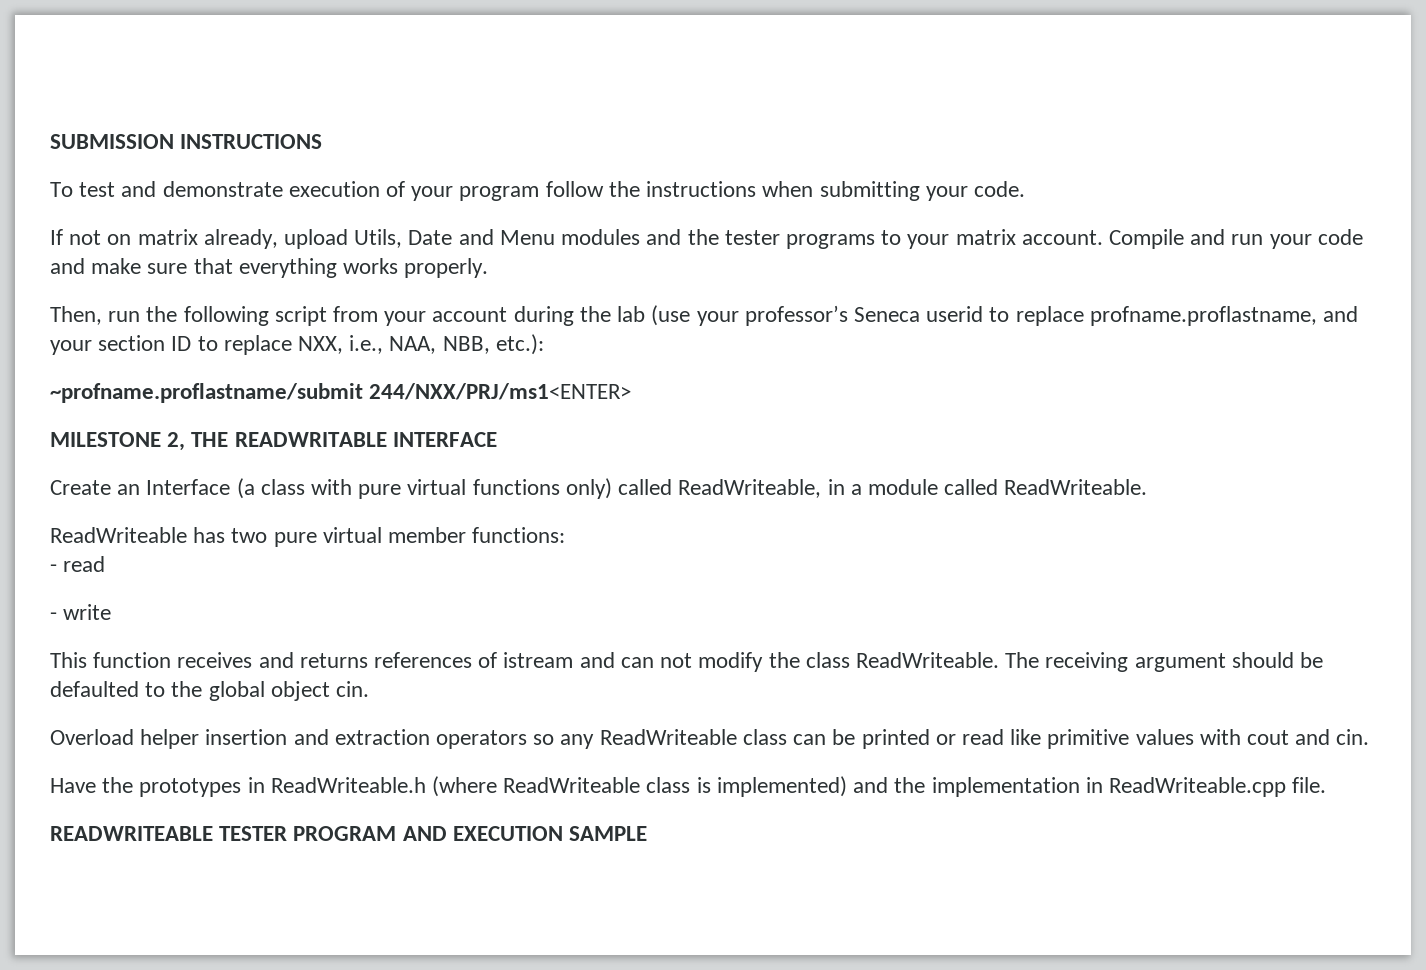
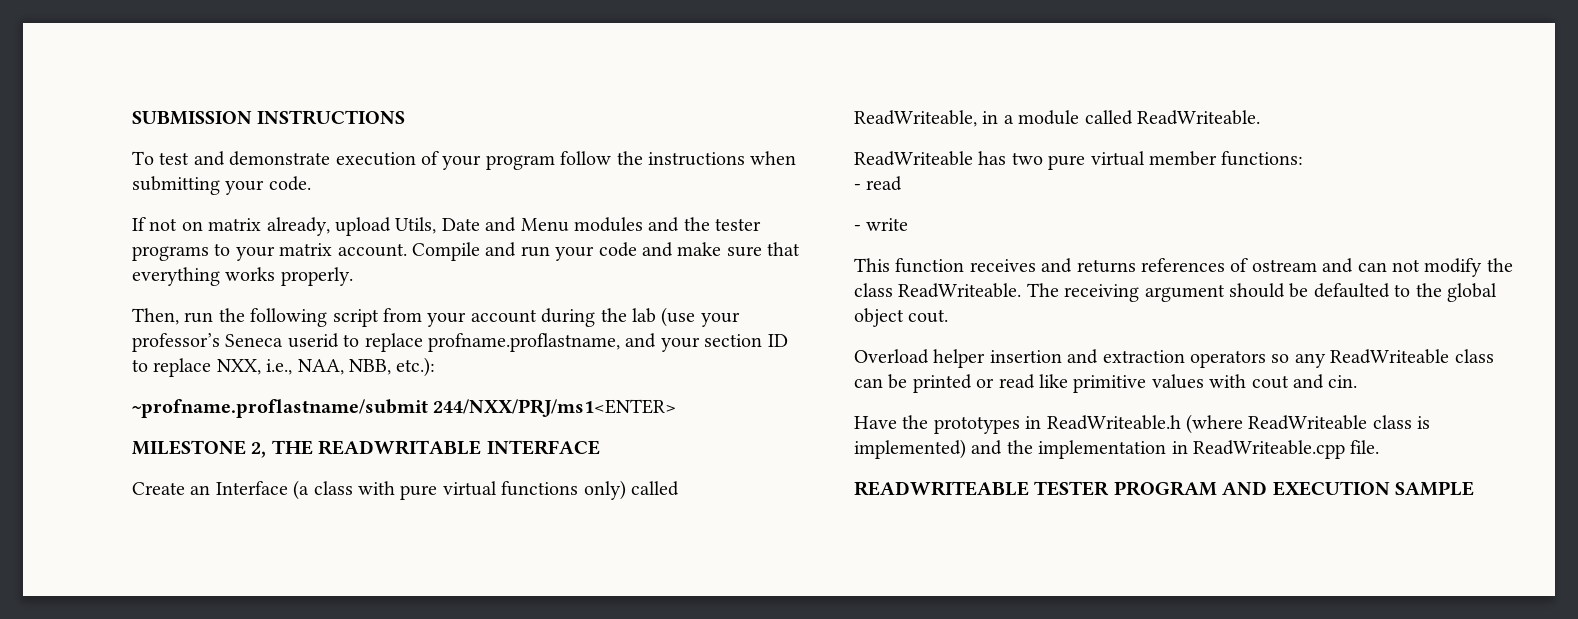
- This function receives and returns references of istream and can not modify the class ReadWriteable.
+ This function receives and returns references of ostream and can not modify the class ReadWriteable.
- The receiving argument should be defaulted to the global object cin.
+ The receiving argument should be defaulted to the global object cout.

